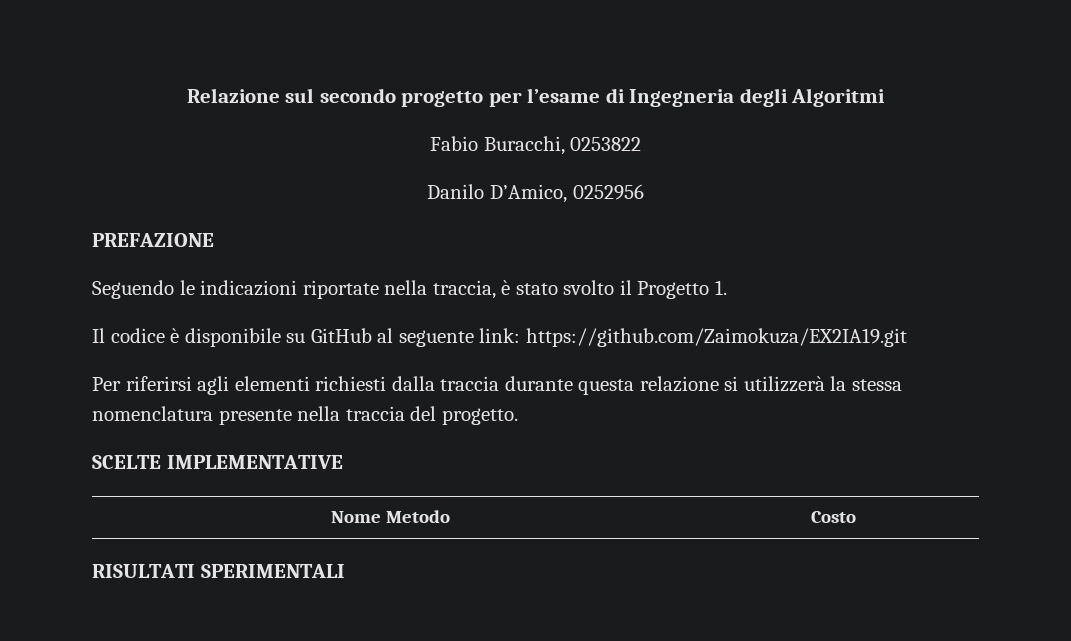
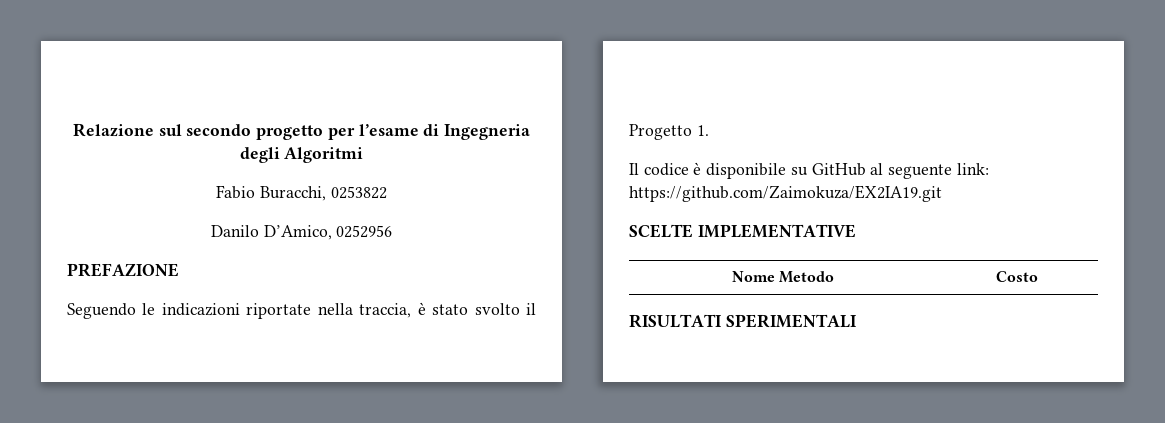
- Per riferirsi agli elementi richiesti dalla traccia durante questa relazione si utilizzerà la stessa nomenclatura presente nella traccia del progetto.

